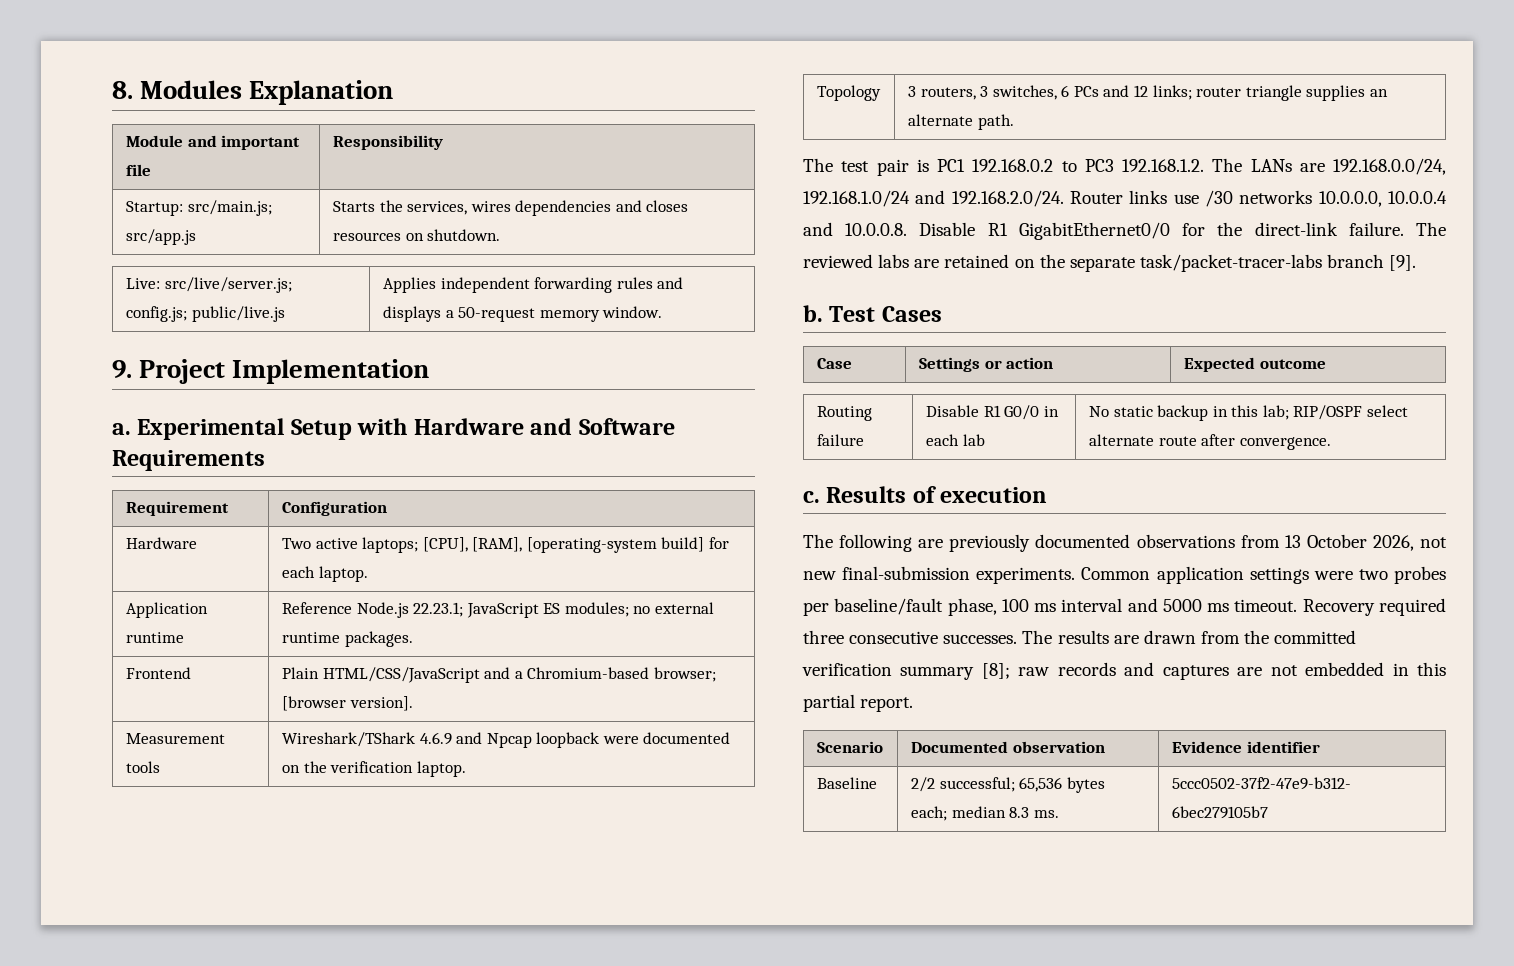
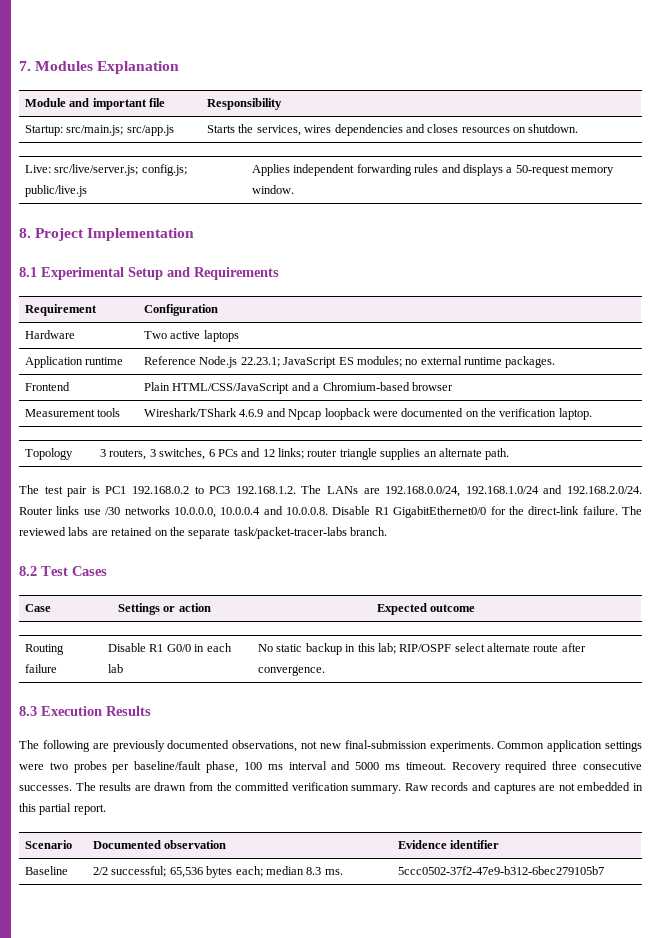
- 8. Modules Explanation
+ 7. Modules Explanation
- 9. Project Implementation
+ 8. Project Implementation
- a. Experimental Setup with Hardware and Software Requirements
+ 8.1 Experimental Setup and Requirements
- Hardware | Two active laptops; [CPU], [RAM], [operating-system build] for each laptop.
+ Hardware | Two active laptops
- Frontend | Plain HTML/CSS/JavaScript and a Chromium-based browser; [browser version].
+ Frontend | Plain HTML/CSS/JavaScript and a Chromium-based browser
- The reviewed labs are retained on the separate task/packet-tracer-labs branch [9].
- b. Test Cases
+ The reviewed labs are retained on the separate task/packet-tracer-labs branch.
+ 8.2 Test Cases
- c. Results of execution
+ 8.3 Execution Results
- The following are previously documented observations from 13 October 2026, not new final-submission experiments.
+ The following are previously documented observations, not new final-submission experiments.
- The results are drawn from the committed verification summary [8]; raw records and captures are not embedded in this partial report.
+ The results are drawn from the committed verification summary. Raw records and captures are not embedded in this partial report.

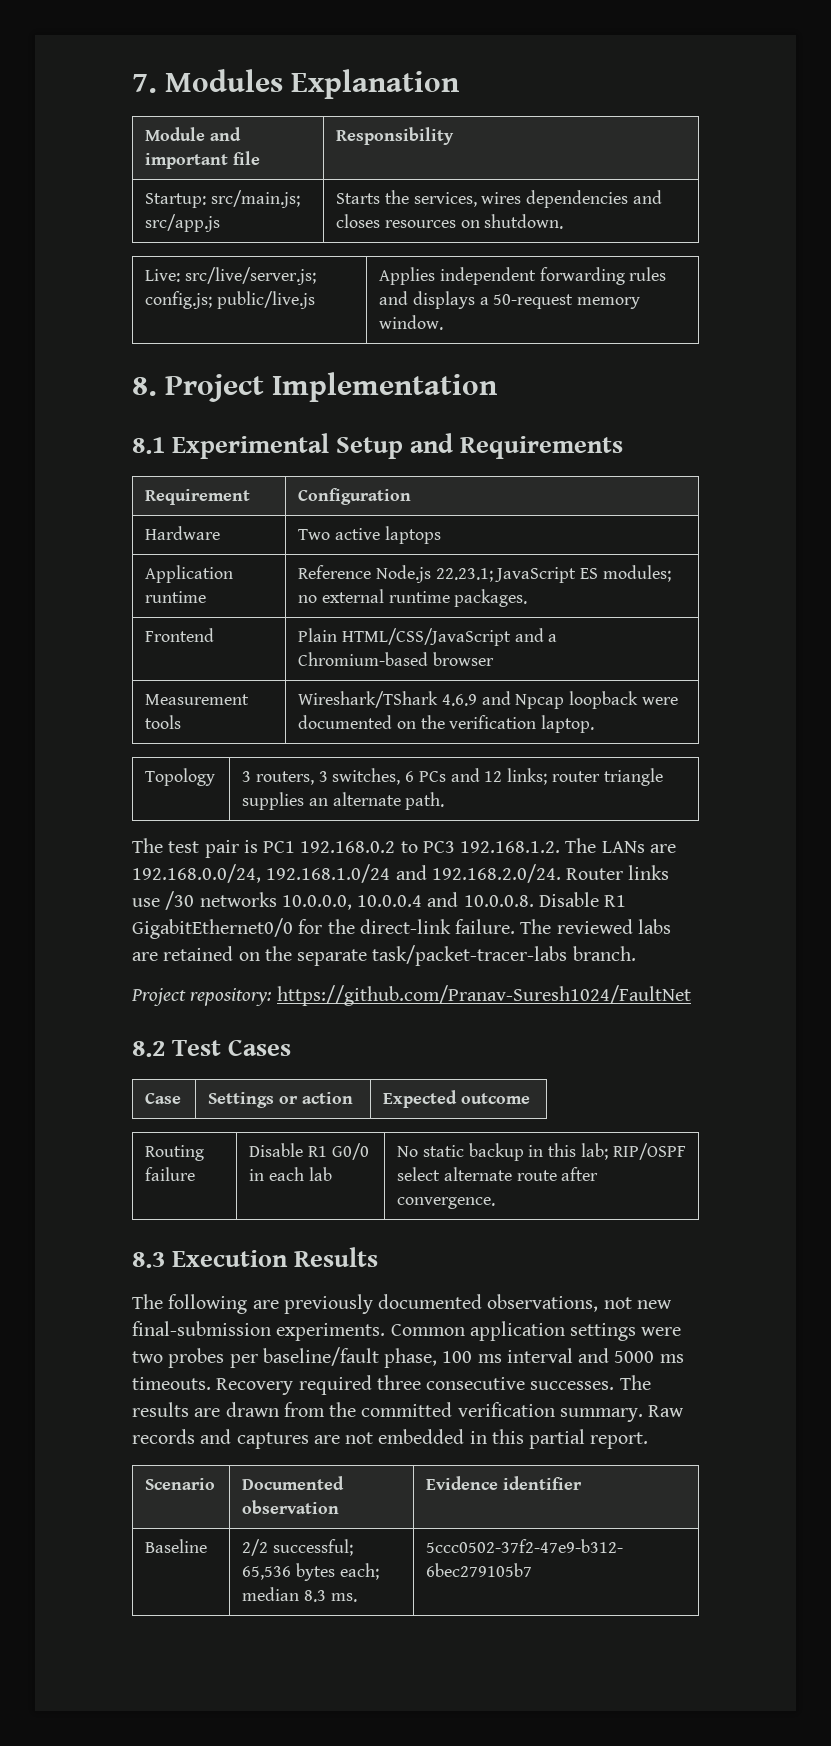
+ Project repository: https://github.com/Pranav-Suresh1024/FaultNet
- Common application settings were two probes per baseline/fault phase, 100 ms interval and 5000 ms timeout.
+ Common application settings were two probes per baseline/fault phase, 100 ms interval and 5000 ms timeouts.

